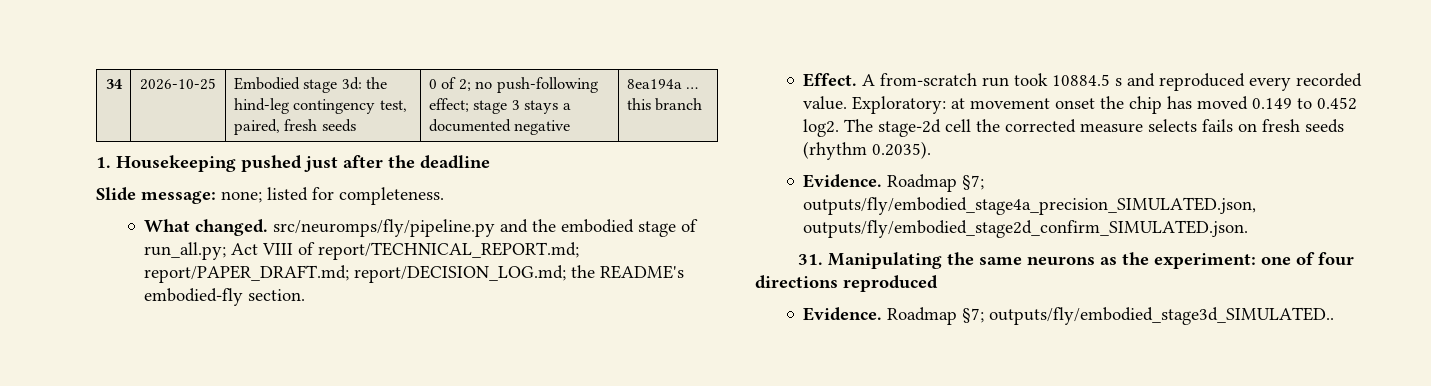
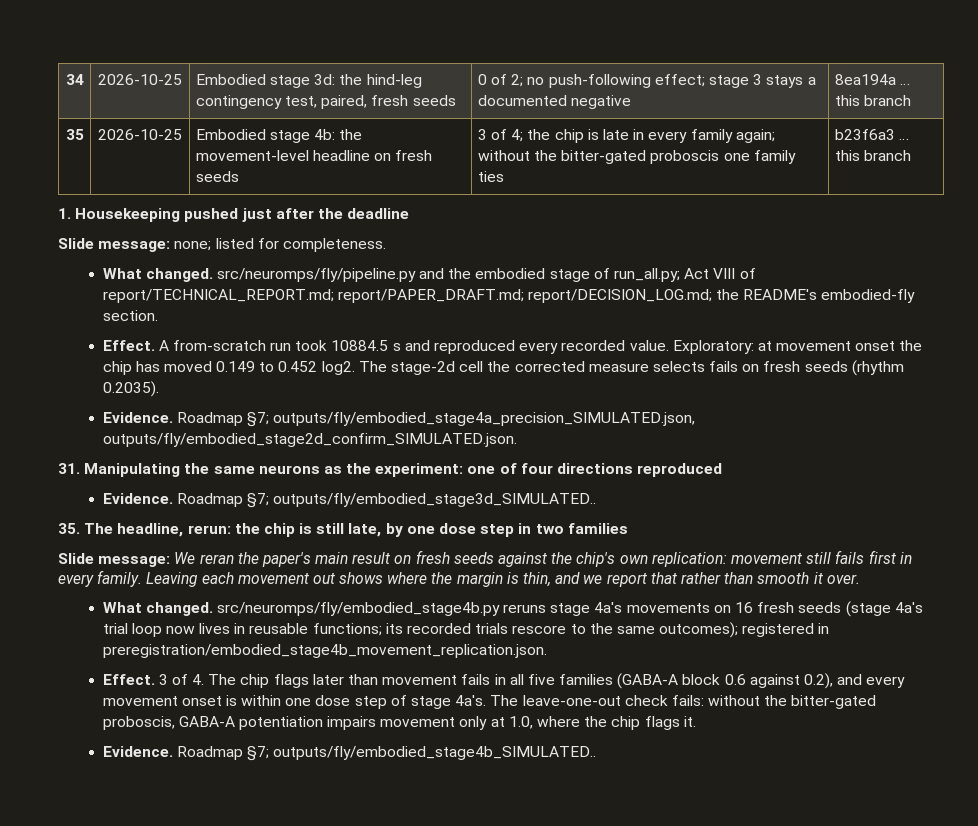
+ 35 | 2026-10-25 | Embodied stage 4b: the movement-level headline on fresh seeds | 3 of 4; the chip is late in every family again; without the bitter-gated proboscis one family ties | b23f6a3 … this branch
+ 35. The headline, rerun: the chip is still late, by one dose step in two families
+ Slide message: We reran the paper's main result on fresh seeds against the chip's own replication: movement still fails first in every family. Leaving each movement out shows where the margin is thin, and we report that rather than smooth it over.
+ What changed. src/neuromps/fly/embodied_stage4b.py reruns stage 4a's movements on 16 fresh seeds (stage 4a's trial loop now lives in reusable functions; its recorded trials rescore to the same outcomes); registered in preregistration/embodied_stage4b_movement_replication.json.
+ Effect. 3 of 4. The chip flags later than movement fails in all five families (GABA-A block 0.6 against 0.2), and every movement onset is within one dose step of stage 4a's. The leave-one-out check fails: without the bitter-gated proboscis, GABA-A potentiation impairs movement only at 1.0, where the chip flags it.
+ Evidence. Roadmap §7; outputs/fly/embodied_stage4b_SIMULATED..

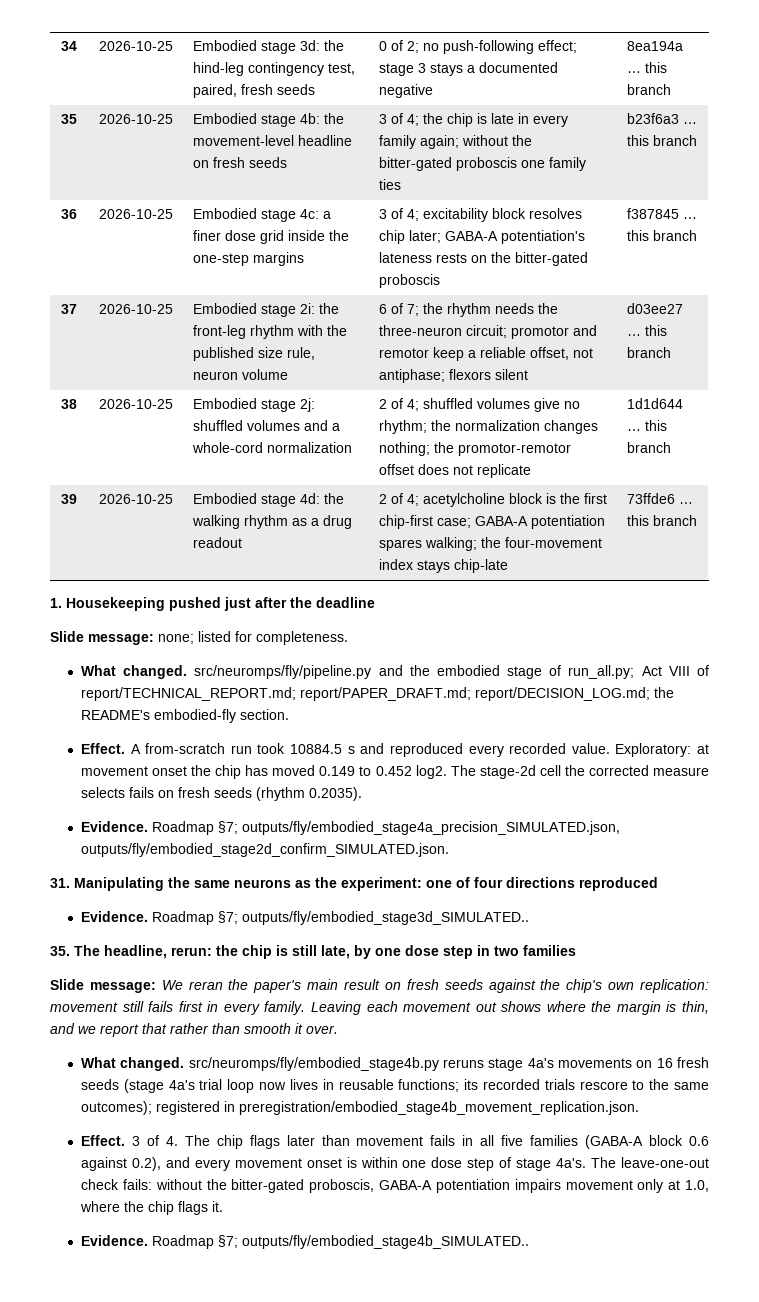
+ 36 | 2026-10-25 | Embodied stage 4c: a finer dose grid inside the one-step margins | 3 of 4; excitability block resolves chip later; GABA-A potentiation's lateness rests on the bitter-gated proboscis | f387845 … this branch
+ 37 | 2026-10-25 | Embodied stage 2i: the front-leg rhythm with the published size rule, neuron volume | 6 of 7; the rhythm needs the three-neuron circuit; promotor and remotor keep a reliable offset, not antiphase; flexors silent | d03ee27 … this branch
+ 38 | 2026-10-25 | Embodied stage 2j: shuffled volumes and a whole-cord normalization | 2 of 4; shuffled volumes give no rhythm; the normalization changes nothing; the promotor-remotor offset does not replicate | 1d1d644 … this branch
+ 39 | 2026-10-25 | Embodied stage 4d: the walking rhythm as a drug readout | 2 of 4; acetylcholine block is the first chip-first case; GABA-A potentiation spares walking; the four-movement index stays chip-late | 73ffde6 … this branch

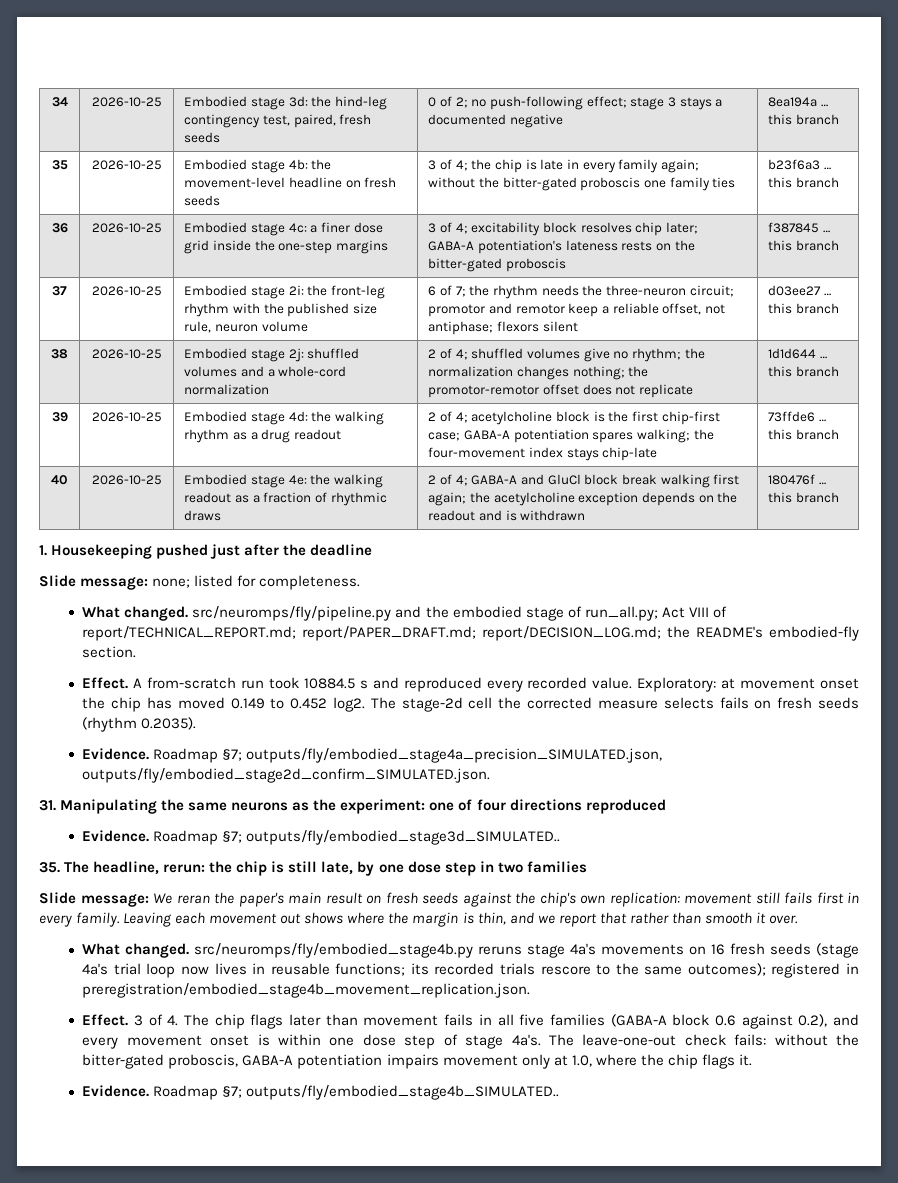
+ 40 | 2026-10-25 | Embodied stage 4e: the walking readout as a fraction of rhythmic draws | 2 of 4; GABA-A and GluCl block break walking first again; the acetylcholine exception depends on the readout and is withdrawn | 180476f … this branch

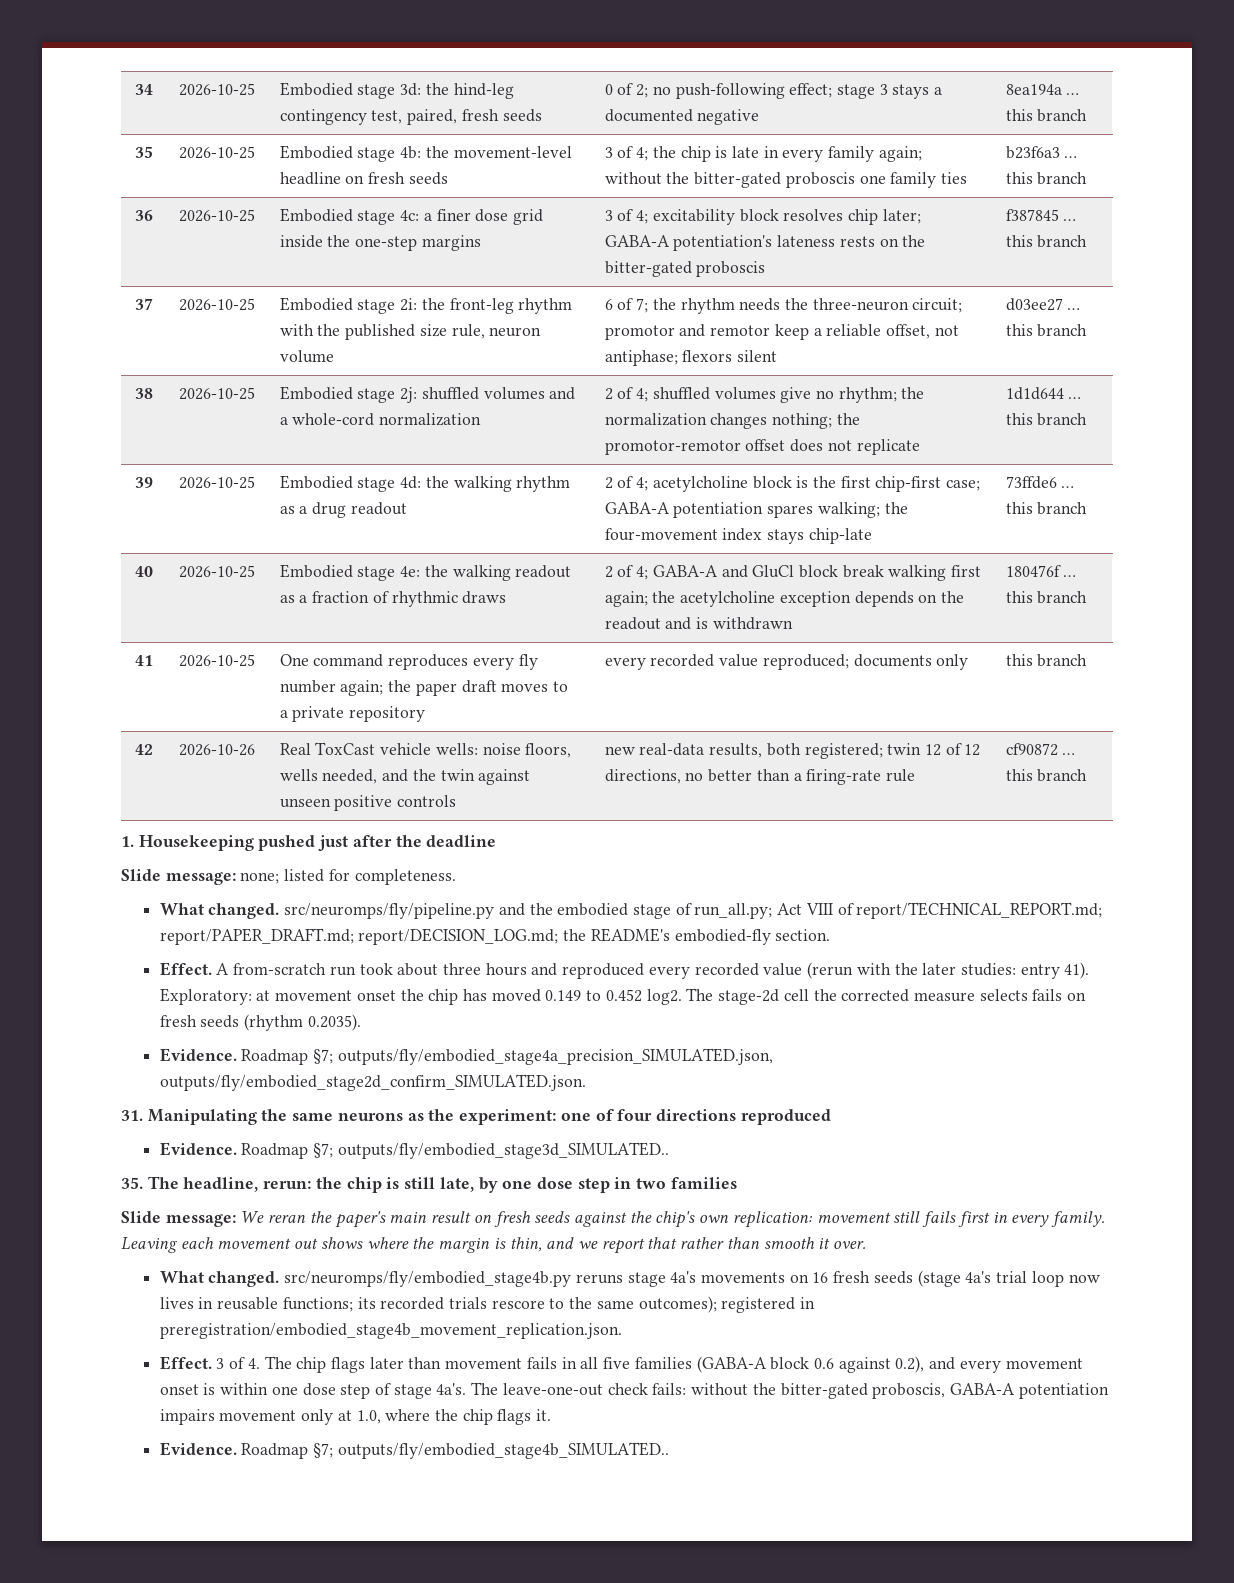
+ 41 | 2026-10-25 | One command reproduces every fly number again; the paper draft moves to a private repository | every recorded value reproduced; documents only | this branch
+ 42 | 2026-10-26 | Real ToxCast vehicle wells: noise floors, wells needed, and the twin against unseen positive controls | new real-data results, both registered; twin 12 of 12 directions, no better than a firing-rate rule | cf90872 … this branch
- A from-scratch run took 10884.5 s and reproduced every recorded value.
+ A from-scratch run took about three hours and reproduced every recorded value (rerun with the later studies: entry 41).

